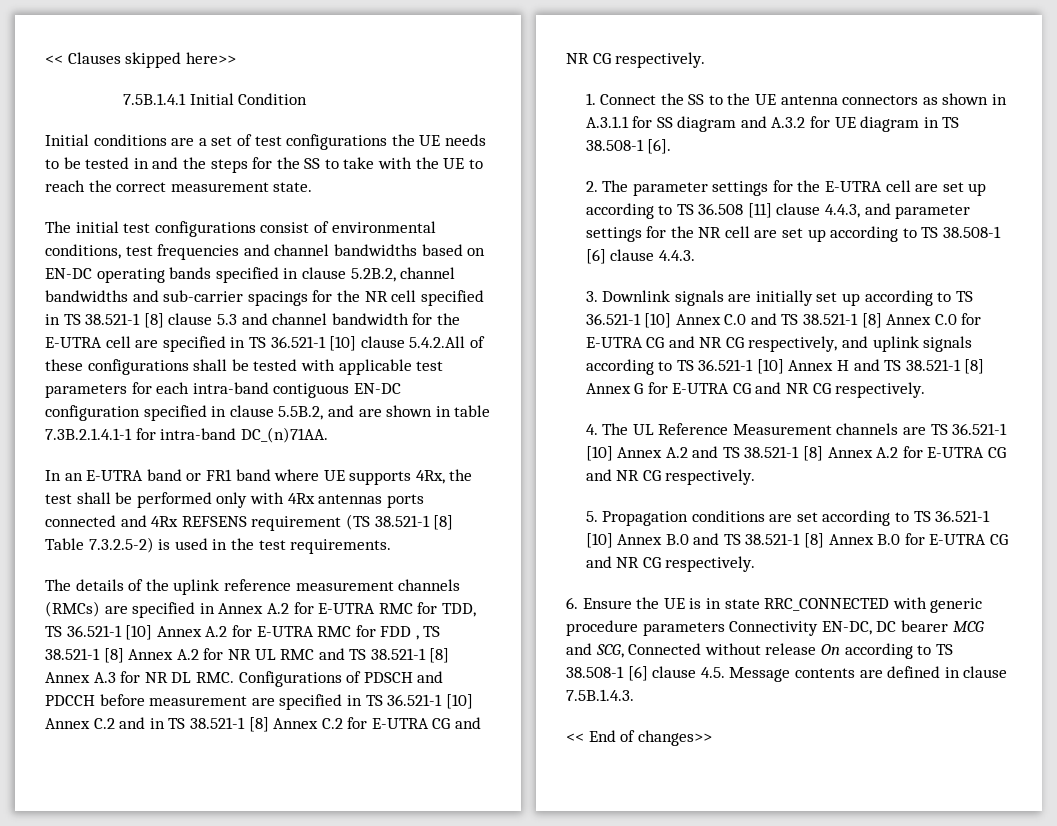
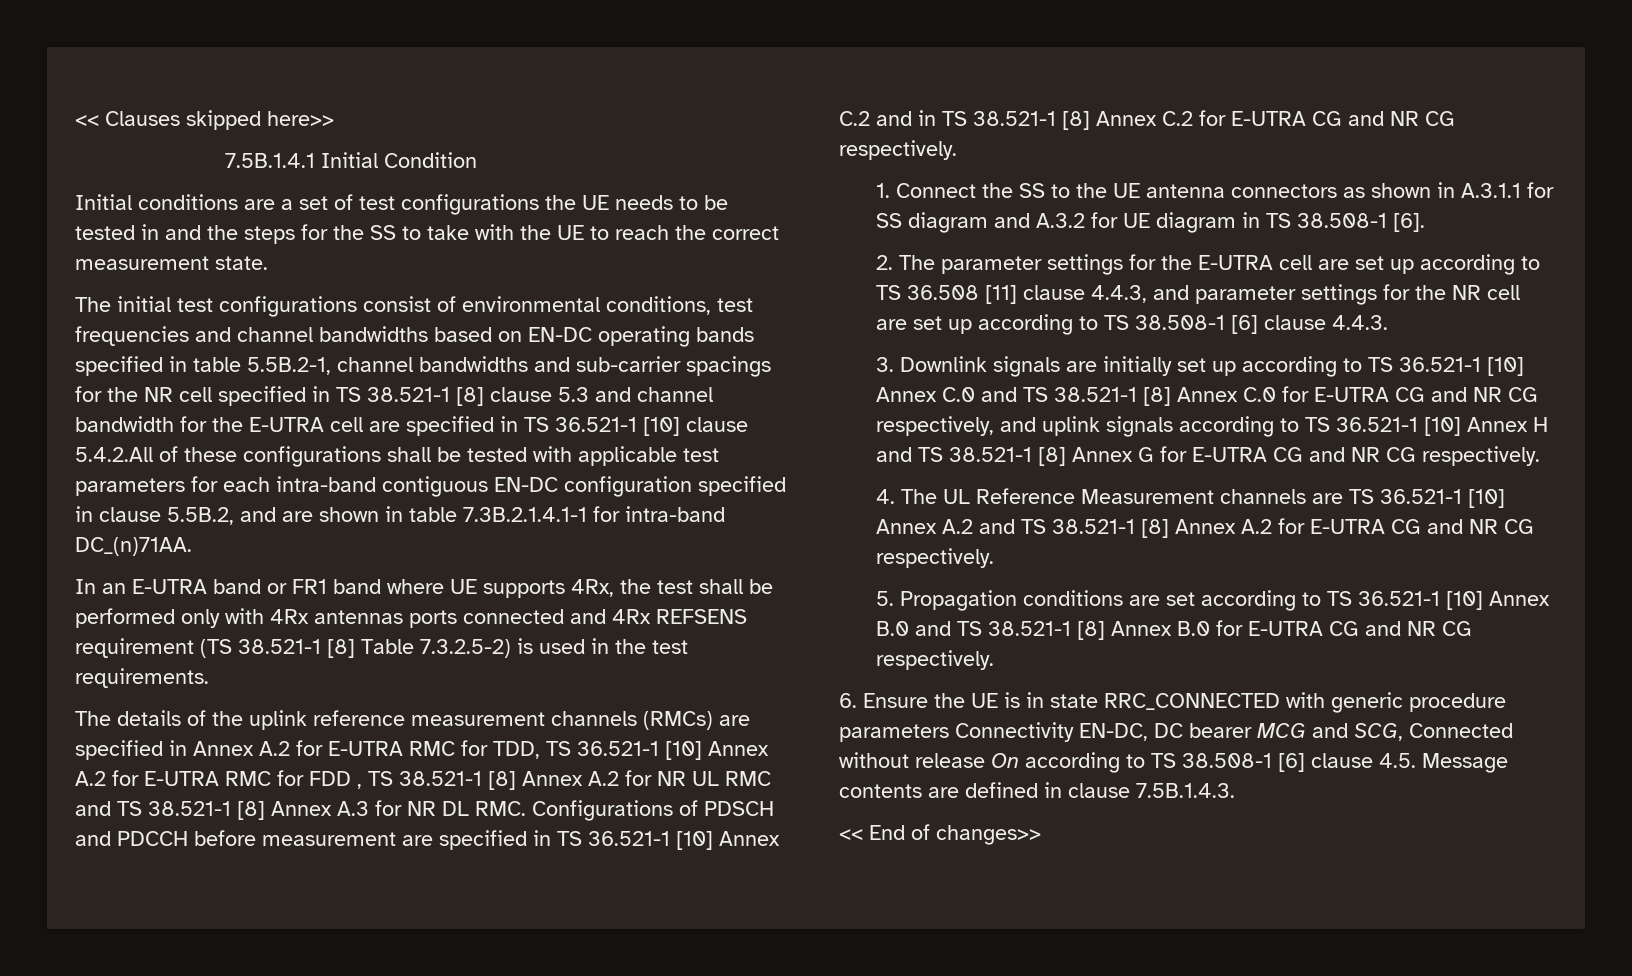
- The initial test configurations consist of environmental conditions, test frequencies and channel bandwidths based on EN-DC operating bands specified in clause 5.2B.2, channel bandwidths and sub-carrier spacings for the NR cell specified in TS 38.521-1 [8] clause 5.3 and channel bandwidth for the E-UTRA cell are specified in TS 36.521-1 [10] clause 5.4.2.All of these configurations shall be tested with applicable test parameters for each intra-band contiguous EN-DC configuration specified in clause 5.5B.2, and are shown in table 7.3B.2.1.4.1-1 for intra-band DC_(n)71AA.
+ The initial test configurations consist of environmental conditions, test frequencies and channel bandwidths based on EN-DC operating bands specified in table 5.5B.2-1, channel bandwidths and sub-carrier spacings for the NR cell specified in TS 38.521-1 [8] clause 5.3 and channel bandwidth for the E-UTRA cell are specified in TS 36.521-1 [10] clause 5.4.2.All of these configurations shall be tested with applicable test parameters for each intra-band contiguous EN-DC configuration specified in clause 5.5B.2, and are shown in table 7.3B.2.1.4.1-1 for intra-band DC_(n)71AA.

